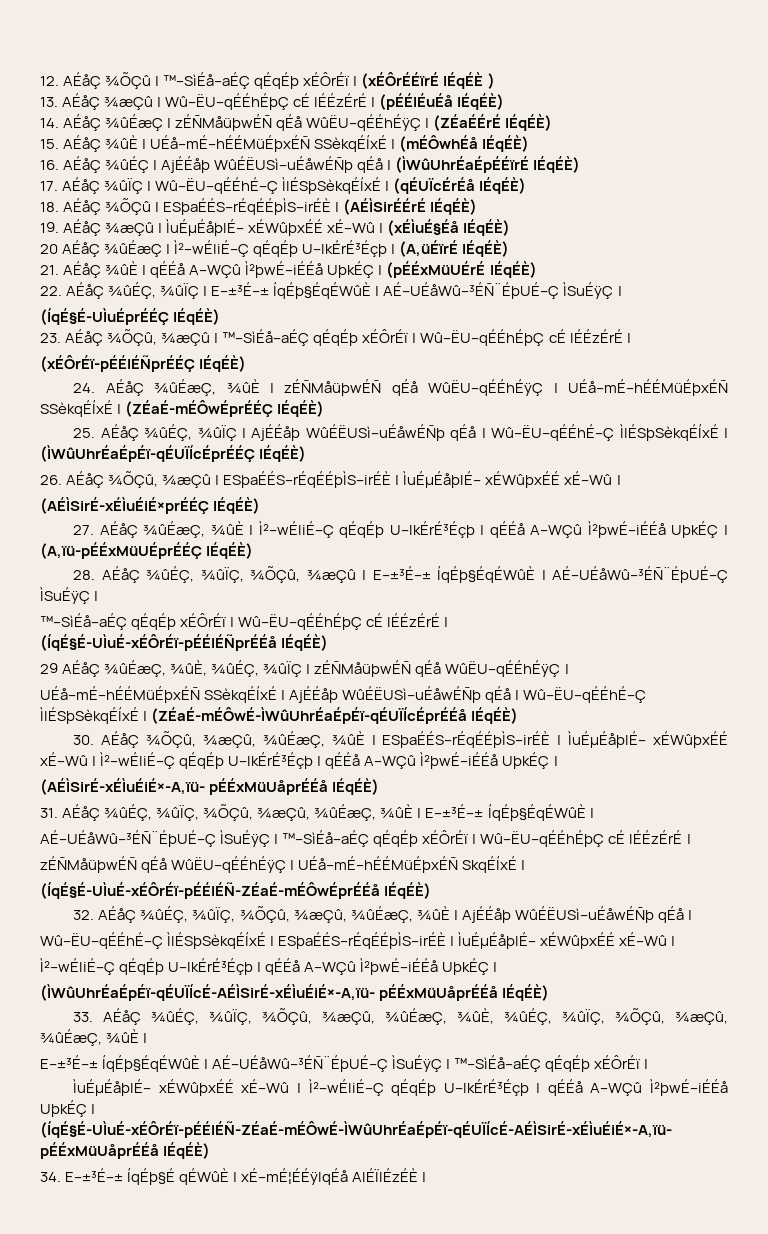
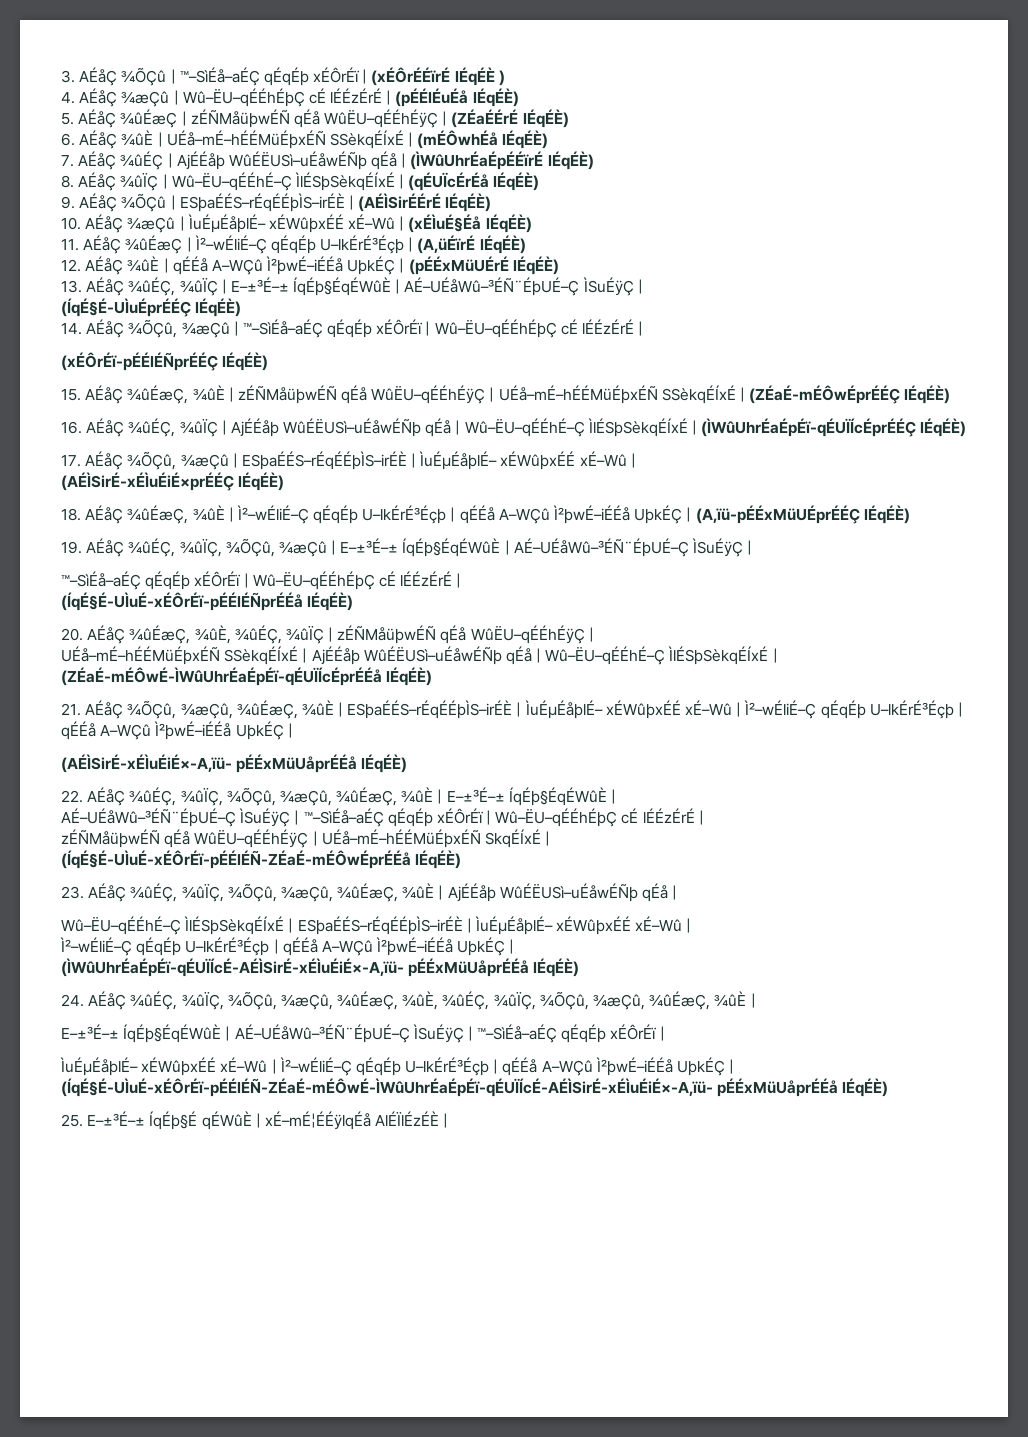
- 12. AÉåÇ ¾ÕÇû | ™–SìÉå–aÉÇ qÉqÉþ xÉÔrÉï | (xÉÔrÉÉïrÉ lÉqÉÈ )
+ 3. AÉåÇ ¾ÕÇû | ™–SìÉå–aÉÇ qÉqÉþ xÉÔrÉï | (xÉÔrÉÉïrÉ lÉqÉÈ )
- 13. AÉåÇ ¾æÇû | Wû–ËU–qÉÉhÉþÇ cÉ lÉÉzÉrÉ | (pÉÉlÉuÉå lÉqÉÈ)
+ 4. AÉåÇ ¾æÇû | Wû–ËU–qÉÉhÉþÇ cÉ lÉÉzÉrÉ | (pÉÉlÉuÉå lÉqÉÈ)
- 14. AÉåÇ ¾ûÉæÇ | zÉÑMåüþwÉÑ qÉå WûËU–qÉÉhÉÿÇ | (ZÉaÉÉrÉ lÉqÉÈ)
+ 5. AÉåÇ ¾ûÉæÇ | zÉÑMåüþwÉÑ qÉå WûËU–qÉÉhÉÿÇ | (ZÉaÉÉrÉ lÉqÉÈ)
- 15. AÉåÇ ¾ûÈ | UÉå–mÉ–hÉÉMüÉþxÉÑ SSèkqÉÍxÉ | (mÉÔwhÉå lÉqÉÈ)
+ 6. AÉåÇ ¾ûÈ | UÉå–mÉ–hÉÉMüÉþxÉÑ SSèkqÉÍxÉ | (mÉÔwhÉå lÉqÉÈ)
- 16. AÉåÇ ¾ûÉÇ | AjÉÉåþ WûÉËUSì–uÉåwÉÑþ qÉå | (ÌWûUhrÉaÉpÉÉïrÉ lÉqÉÈ)
+ 7. AÉåÇ ¾ûÉÇ | AjÉÉåþ WûÉËUSì–uÉåwÉÑþ qÉå | (ÌWûUhrÉaÉpÉÉïrÉ lÉqÉÈ)
- 17. AÉåÇ ¾ûÏÇ | Wû–ËU–qÉÉhÉ–Ç ÌlÉSþSèkqÉÍxÉ | (qÉUÏcÉrÉå lÉqÉÈ)
+ 8. AÉåÇ ¾ûÏÇ | Wû–ËU–qÉÉhÉ–Ç ÌlÉSþSèkqÉÍxÉ | (qÉUÏcÉrÉå lÉqÉÈ)
- 18. AÉåÇ ¾ÕÇû | ESþaÉÉS–rÉqÉÉþÌS–irÉÈ | (AÉÌSirÉÉrÉ lÉqÉÈ)
+ 9. AÉåÇ ¾ÕÇû | ESþaÉÉS–rÉqÉÉþÌS–irÉÈ | (AÉÌSirÉÉrÉ lÉqÉÈ)
- 19. AÉåÇ ¾æÇû | ÌuÉµÉåþlÉ– xÉWûþxÉÉ xÉ–Wû | (xÉÌuÉ§Éå lÉqÉÈ)
+ 10. AÉåÇ ¾æÇû | ÌuÉµÉåþlÉ– xÉWûþxÉÉ xÉ–Wû | (xÉÌuÉ§Éå lÉqÉÈ)
- 20 AÉåÇ ¾ûÉæÇ | Ì²–wÉliÉ–Ç qÉqÉþ U–lkÉrÉ³Éçþ | (A‚üÉïrÉ lÉqÉÈ)
+ 11. AÉåÇ ¾ûÉæÇ | Ì²–wÉliÉ–Ç qÉqÉþ U–lkÉrÉ³Éçþ | (A‚üÉïrÉ lÉqÉÈ)
- 21. AÉåÇ ¾ûÈ | qÉÉå A–WÇû Ì²þwÉ–iÉÉå UþkÉÇ | (pÉÉxMüUÉrÉ lÉqÉÈ)
+ 12. AÉåÇ ¾ûÈ | qÉÉå A–WÇû Ì²þwÉ–iÉÉå UþkÉÇ | (pÉÉxMüUÉrÉ lÉqÉÈ)
- 22. AÉåÇ ¾ûÉÇ, ¾ûÏÇ | E–±³É–± ÍqÉþ§ÉqÉWûÈ | AÉ–UÉåWû–³ÉÑ¨ÉþUÉ–Ç ÌSuÉÿÇ |
+ 13. AÉåÇ ¾ûÉÇ, ¾ûÏÇ | E–±³É–± ÍqÉþ§ÉqÉWûÈ | AÉ–UÉåWû–³ÉÑ¨ÉþUÉ–Ç ÌSuÉÿÇ |
- 23. AÉåÇ ¾ÕÇû, ¾æÇû | ™–SìÉå–aÉÇ qÉqÉþ xÉÔrÉï | Wû–ËU–qÉÉhÉþÇ cÉ lÉÉzÉrÉ |
+ 14. AÉåÇ ¾ÕÇû, ¾æÇû | ™–SìÉå–aÉÇ qÉqÉþ xÉÔrÉï | Wû–ËU–qÉÉhÉþÇ cÉ lÉÉzÉrÉ |
- 24. AÉåÇ ¾ûÉæÇ, ¾ûÈ | zÉÑMåüþwÉÑ qÉå WûËU–qÉÉhÉÿÇ | UÉå–mÉ–hÉÉMüÉþxÉÑ SSèkqÉÍxÉ | (ZÉaÉ-mÉÔwÉprÉÉÇ lÉqÉÈ)
+ 15. AÉåÇ ¾ûÉæÇ, ¾ûÈ | zÉÑMåüþwÉÑ qÉå WûËU–qÉÉhÉÿÇ | UÉå–mÉ–hÉÉMüÉþxÉÑ SSèkqÉÍxÉ | (ZÉaÉ-mÉÔwÉprÉÉÇ lÉqÉÈ)
- 25. AÉåÇ ¾ûÉÇ, ¾ûÏÇ | AjÉÉåþ WûÉËUSì–uÉåwÉÑþ qÉå | Wû–ËU–qÉÉhÉ–Ç ÌlÉSþSèkqÉÍxÉ | (ÌWûUhrÉaÉpÉï-qÉUÏÍcÉprÉÉÇ lÉqÉÈ)
+ 16. AÉåÇ ¾ûÉÇ, ¾ûÏÇ | AjÉÉåþ WûÉËUSì–uÉåwÉÑþ qÉå | Wû–ËU–qÉÉhÉ–Ç ÌlÉSþSèkqÉÍxÉ | (ÌWûUhrÉaÉpÉï-qÉUÏÍcÉprÉÉÇ lÉqÉÈ)
- 26. AÉåÇ ¾ÕÇû, ¾æÇû | ESþaÉÉS–rÉqÉÉþÌS–irÉÈ | ÌuÉµÉåþlÉ– xÉWûþxÉÉ xÉ–Wû |
+ 17. AÉåÇ ¾ÕÇû, ¾æÇû | ESþaÉÉS–rÉqÉÉþÌS–irÉÈ | ÌuÉµÉåþlÉ– xÉWûþxÉÉ xÉ–Wû |
- 27. AÉåÇ ¾ûÉæÇ, ¾ûÈ | Ì²–wÉliÉ–Ç qÉqÉþ U–lkÉrÉ³Éçþ | qÉÉå A–WÇû Ì²þwÉ–iÉÉå UþkÉÇ | (A‚ïü-pÉÉxMüUÉprÉÉÇ lÉqÉÈ)
+ 18. AÉåÇ ¾ûÉæÇ, ¾ûÈ | Ì²–wÉliÉ–Ç qÉqÉþ U–lkÉrÉ³Éçþ | qÉÉå A–WÇû Ì²þwÉ–iÉÉå UþkÉÇ | (A‚ïü-pÉÉxMüUÉprÉÉÇ lÉqÉÈ)
- 28. AÉåÇ ¾ûÉÇ, ¾ûÏÇ, ¾ÕÇû, ¾æÇû | E–±³É–± ÍqÉþ§ÉqÉWûÈ | AÉ–UÉåWû–³ÉÑ¨ÉþUÉ–Ç ÌSuÉÿÇ |
+ 19. AÉåÇ ¾ûÉÇ, ¾ûÏÇ, ¾ÕÇû, ¾æÇû | E–±³É–± ÍqÉþ§ÉqÉWûÈ | AÉ–UÉåWû–³ÉÑ¨ÉþUÉ–Ç ÌSuÉÿÇ |
- 29 AÉåÇ ¾ûÉæÇ, ¾ûÈ, ¾ûÉÇ, ¾ûÏÇ | zÉÑMåüþwÉÑ qÉå WûËU–qÉÉhÉÿÇ |
+ 20. AÉåÇ ¾ûÉæÇ, ¾ûÈ, ¾ûÉÇ, ¾ûÏÇ | zÉÑMåüþwÉÑ qÉå WûËU–qÉÉhÉÿÇ |
- 30. AÉåÇ ¾ÕÇû, ¾æÇû, ¾ûÉæÇ, ¾ûÈ | ESþaÉÉS–rÉqÉÉþÌS–irÉÈ | ÌuÉµÉåþlÉ– xÉWûþxÉÉ xÉ–Wû | Ì²–wÉliÉ–Ç qÉqÉþ U–lkÉrÉ³Éçþ | qÉÉå A–WÇû Ì²þwÉ–iÉÉå UþkÉÇ |
+ 21. AÉåÇ ¾ÕÇû, ¾æÇû, ¾ûÉæÇ, ¾ûÈ | ESþaÉÉS–rÉqÉÉþÌS–irÉÈ | ÌuÉµÉåþlÉ– xÉWûþxÉÉ xÉ–Wû | Ì²–wÉliÉ–Ç qÉqÉþ U–lkÉrÉ³Éçþ | qÉÉå A–WÇû Ì²þwÉ–iÉÉå UþkÉÇ |
- 31. AÉåÇ ¾ûÉÇ, ¾ûÏÇ, ¾ÕÇû, ¾æÇû, ¾ûÉæÇ, ¾ûÈ | E–±³É–± ÍqÉþ§ÉqÉWûÈ |
+ 22. AÉåÇ ¾ûÉÇ, ¾ûÏÇ, ¾ÕÇû, ¾æÇû, ¾ûÉæÇ, ¾ûÈ | E–±³É–± ÍqÉþ§ÉqÉWûÈ |
- 32. AÉåÇ ¾ûÉÇ, ¾ûÏÇ, ¾ÕÇû, ¾æÇû, ¾ûÉæÇ, ¾ûÈ | AjÉÉåþ WûÉËUSì–uÉåwÉÑþ qÉå |
+ 23. AÉåÇ ¾ûÉÇ, ¾ûÏÇ, ¾ÕÇû, ¾æÇû, ¾ûÉæÇ, ¾ûÈ | AjÉÉåþ WûÉËUSì–uÉåwÉÑþ qÉå |
- 33. AÉåÇ ¾ûÉÇ, ¾ûÏÇ, ¾ÕÇû, ¾æÇû, ¾ûÉæÇ, ¾ûÈ, ¾ûÉÇ, ¾ûÏÇ, ¾ÕÇû, ¾æÇû, ¾ûÉæÇ, ¾ûÈ |
+ 24. AÉåÇ ¾ûÉÇ, ¾ûÏÇ, ¾ÕÇû, ¾æÇû, ¾ûÉæÇ, ¾ûÈ, ¾ûÉÇ, ¾ûÏÇ, ¾ÕÇû, ¾æÇû, ¾ûÉæÇ, ¾ûÈ |
- 34. E–±³É–± ÍqÉþ§É qÉWûÈ | xÉ–mÉ¦ÉÉÿlqÉå AlÉÏlÉzÉÈ |
+ 25. E–±³É–± ÍqÉþ§É qÉWûÈ | xÉ–mÉ¦ÉÉÿlqÉå AlÉÏlÉzÉÈ |

